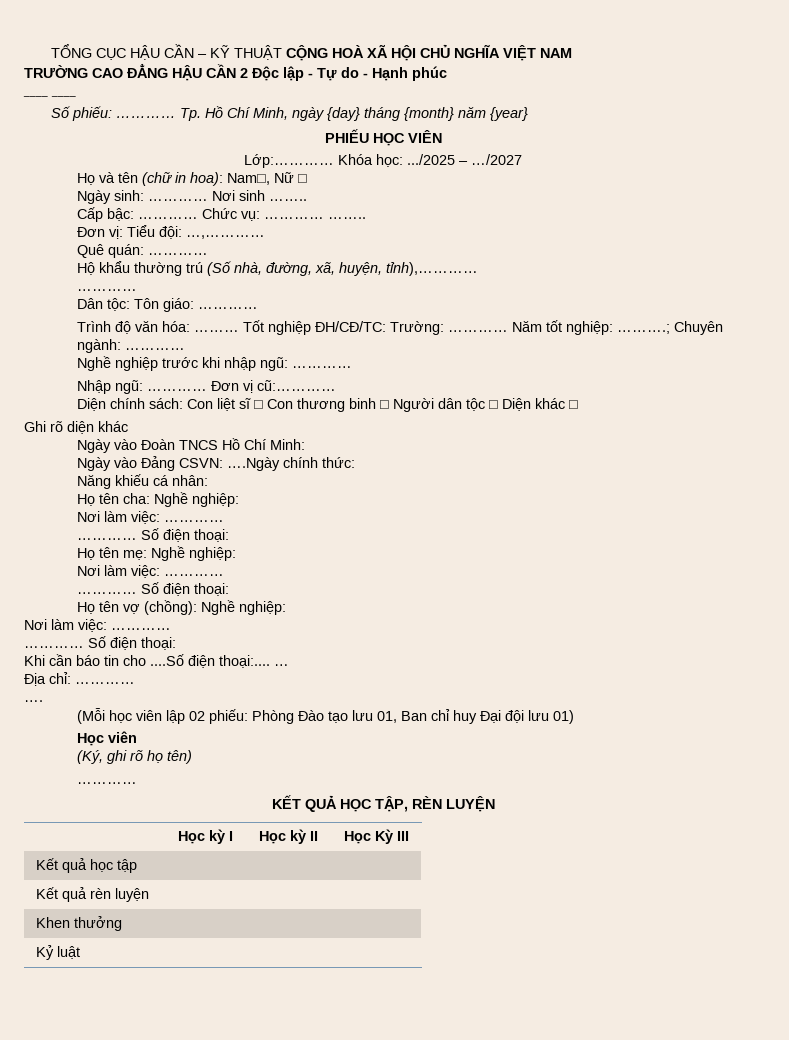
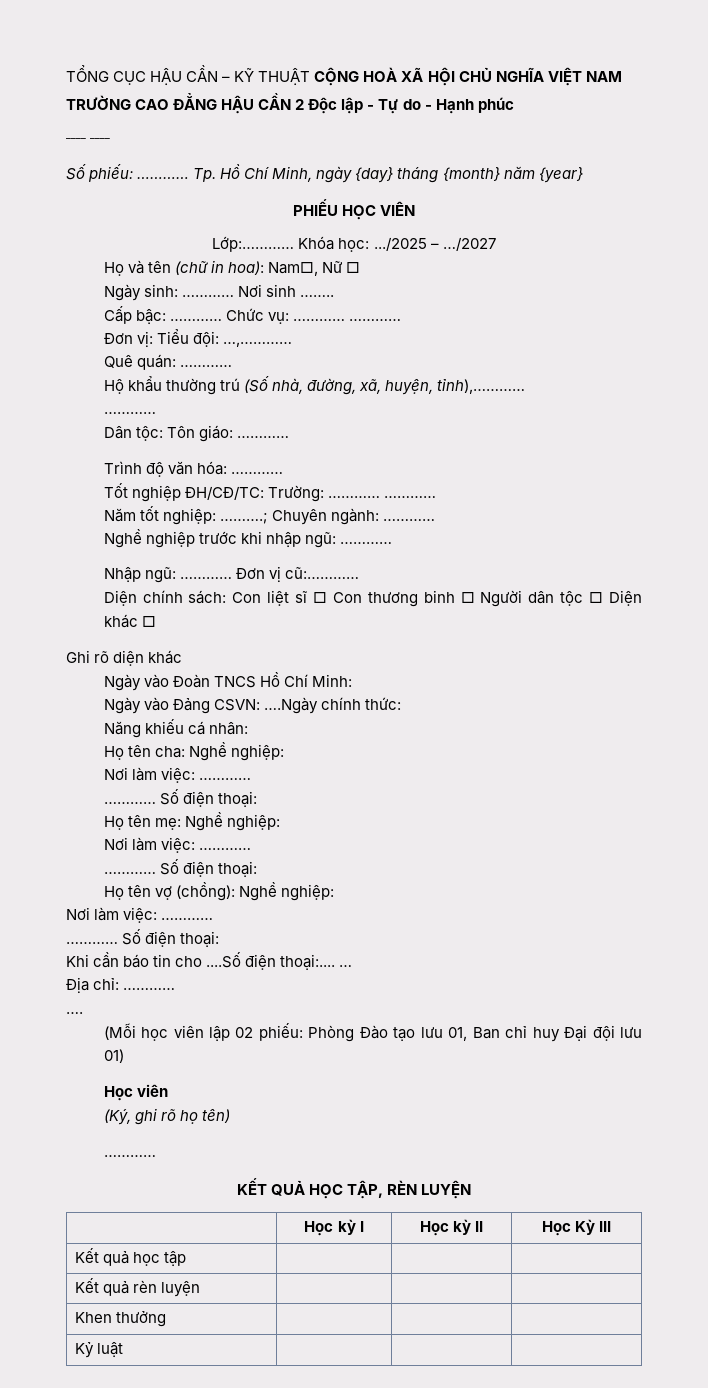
- Chức vụ: ………… ……..
+ Chức vụ: ………… …………
- Trình độ văn hóa: ……… Tốt nghiệp ĐH/CĐ/TC: Trường: ………… Năm tốt nghiệp: ……….; Chuyên ngành: …………
+ Trình độ văn hóa: …………
+ Tốt nghiệp ĐH/CĐ/TC: Trường: ………… …………
+ Năm tốt nghiệp: ……….; Chuyên ngành: …………

